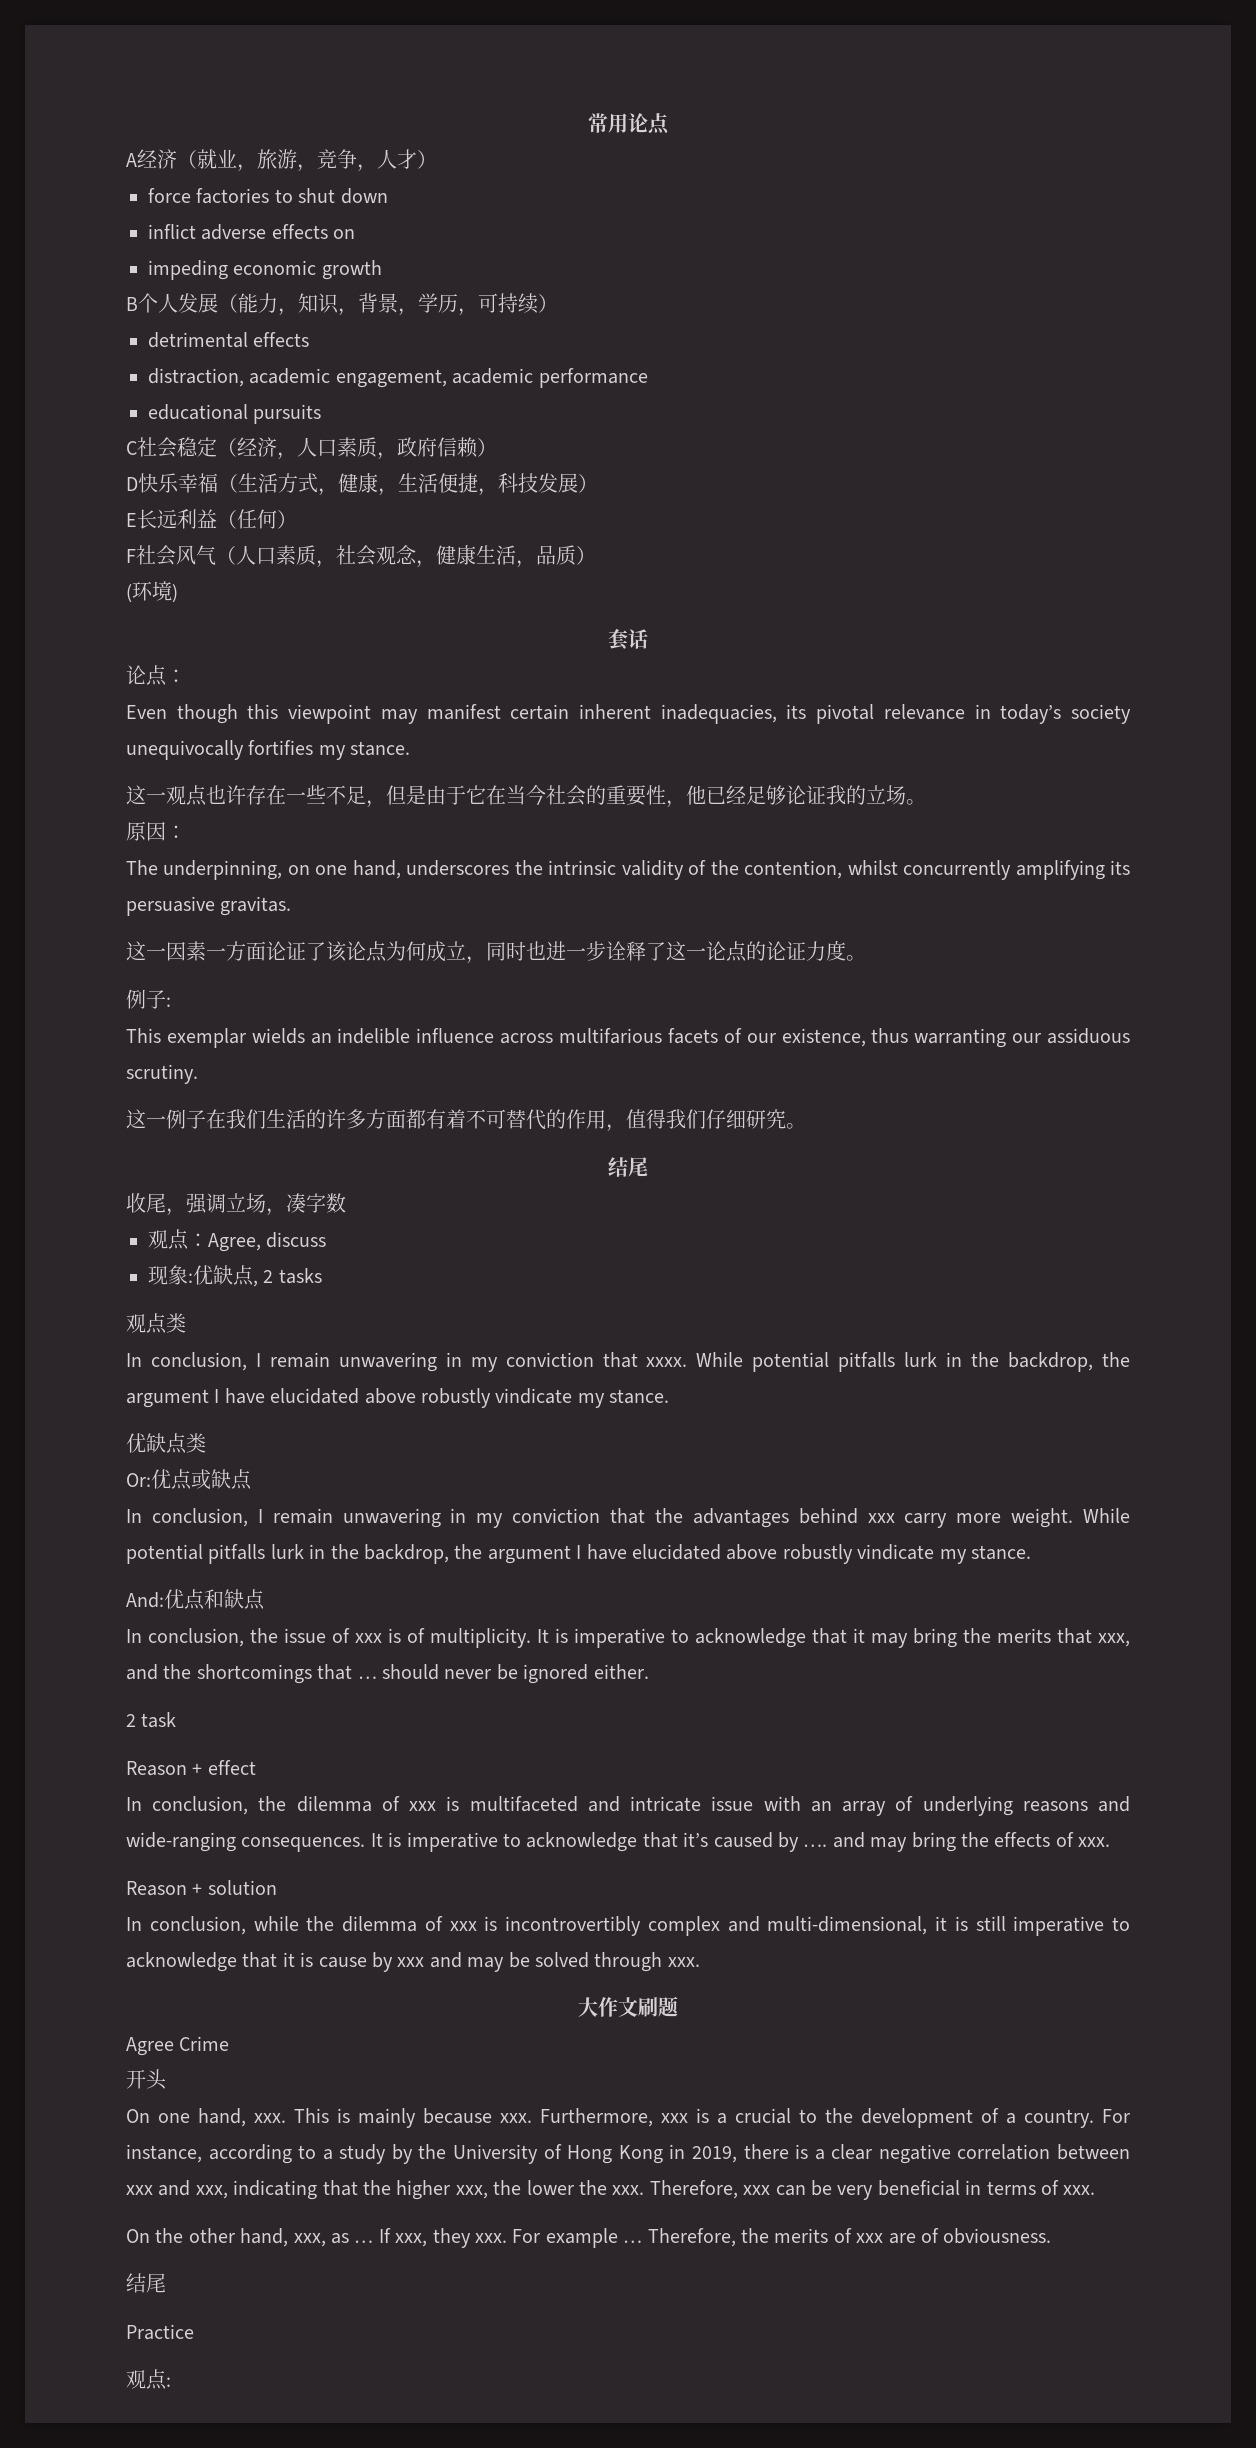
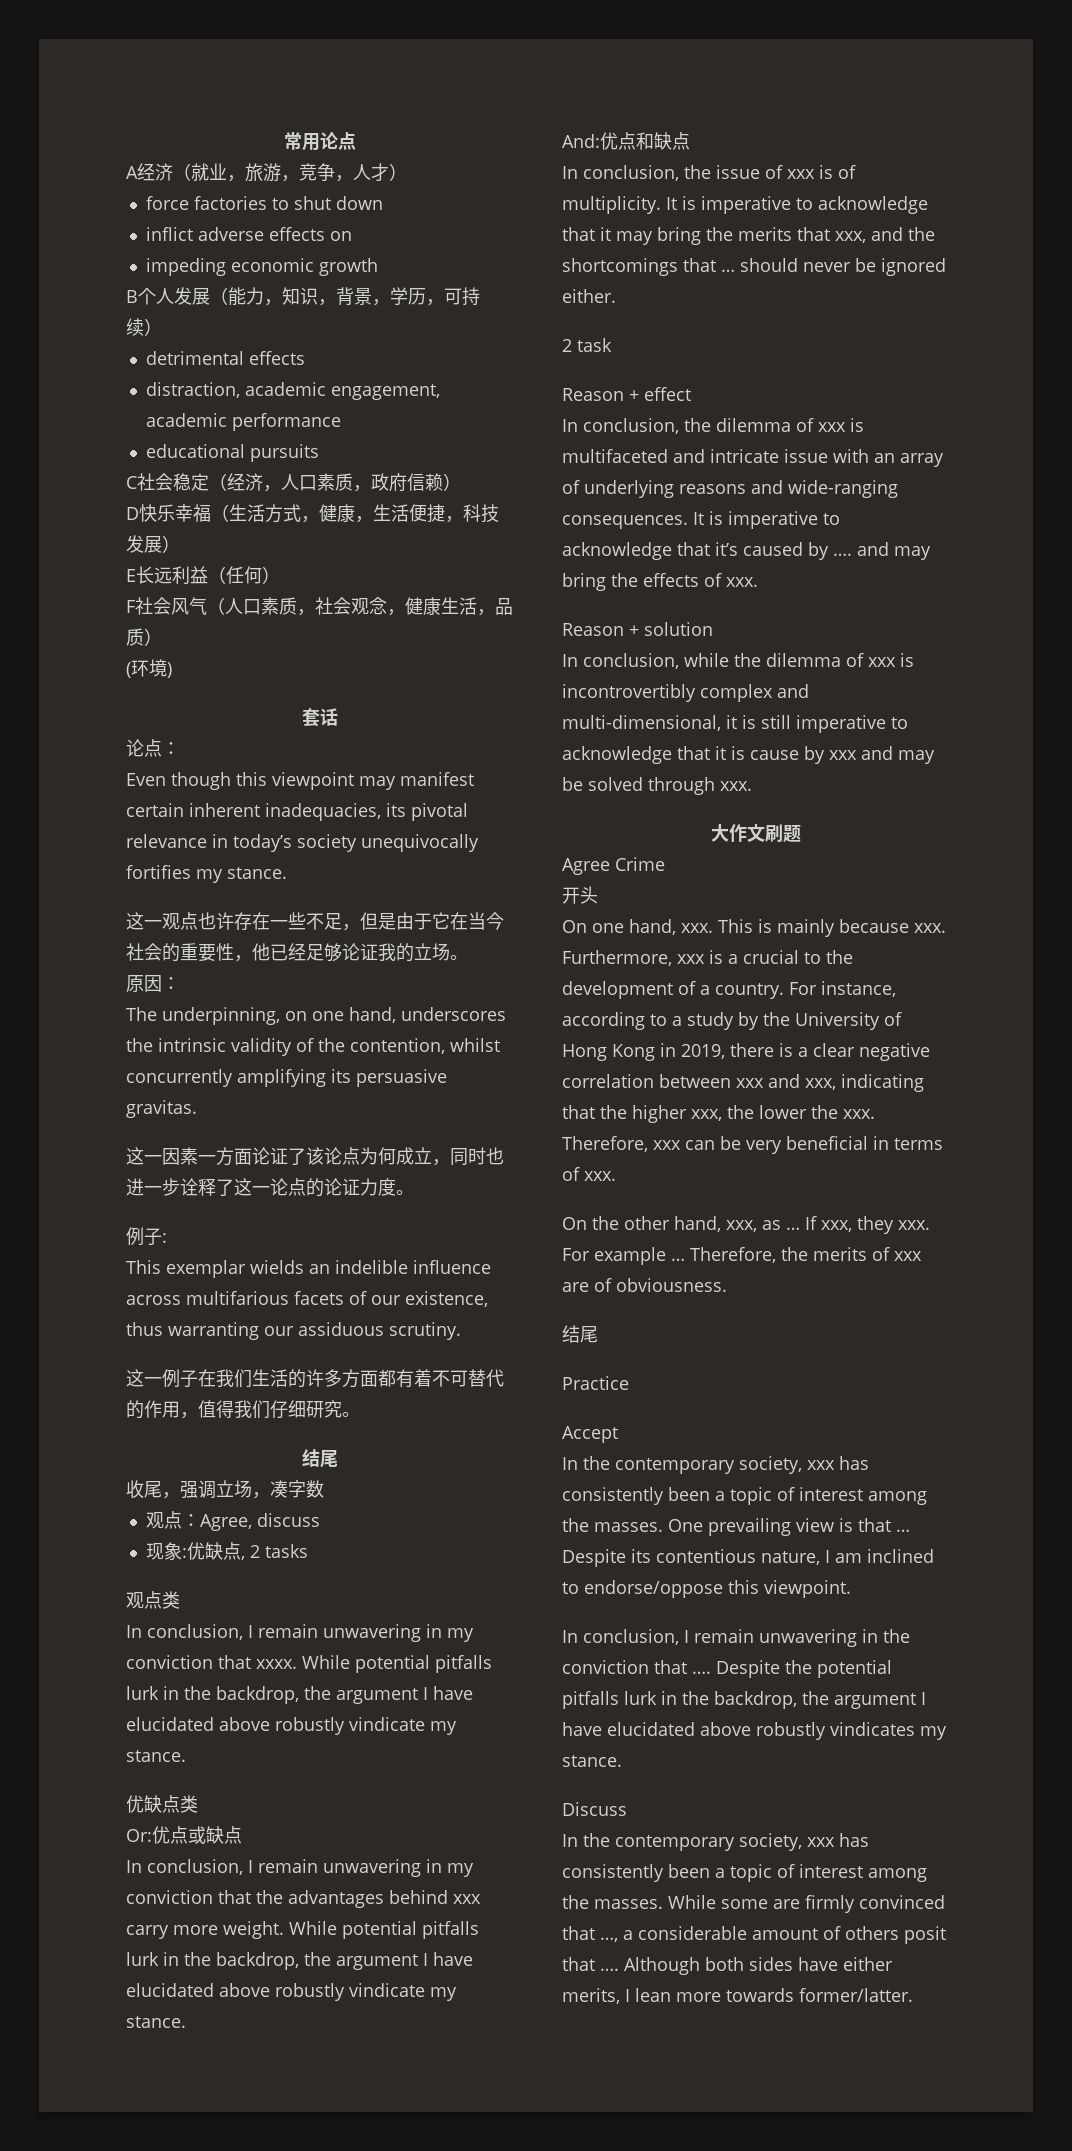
  Practice
- 观点:
+ Accept
+ In the contemporary society, xxx has consistently been a topic of interest among the masses. One prevailing view is that … Despite its contentious nature, I am inclined to endorse/oppose this viewpoint.
+ In conclusion, I remain unwavering in the conviction that …. Despite the potential pitfalls lurk in the backdrop, the argument I have elucidated above robustly vindicates my stance.
+ Discuss
+ In the contemporary society, xxx has consistently been a topic of interest among the masses. While some are firmly convinced that …, a considerable amount of others posit that …. Although both sides have either merits, I lean more towards former/latter.

